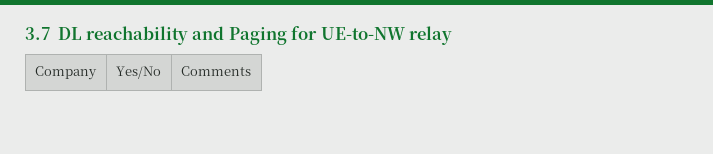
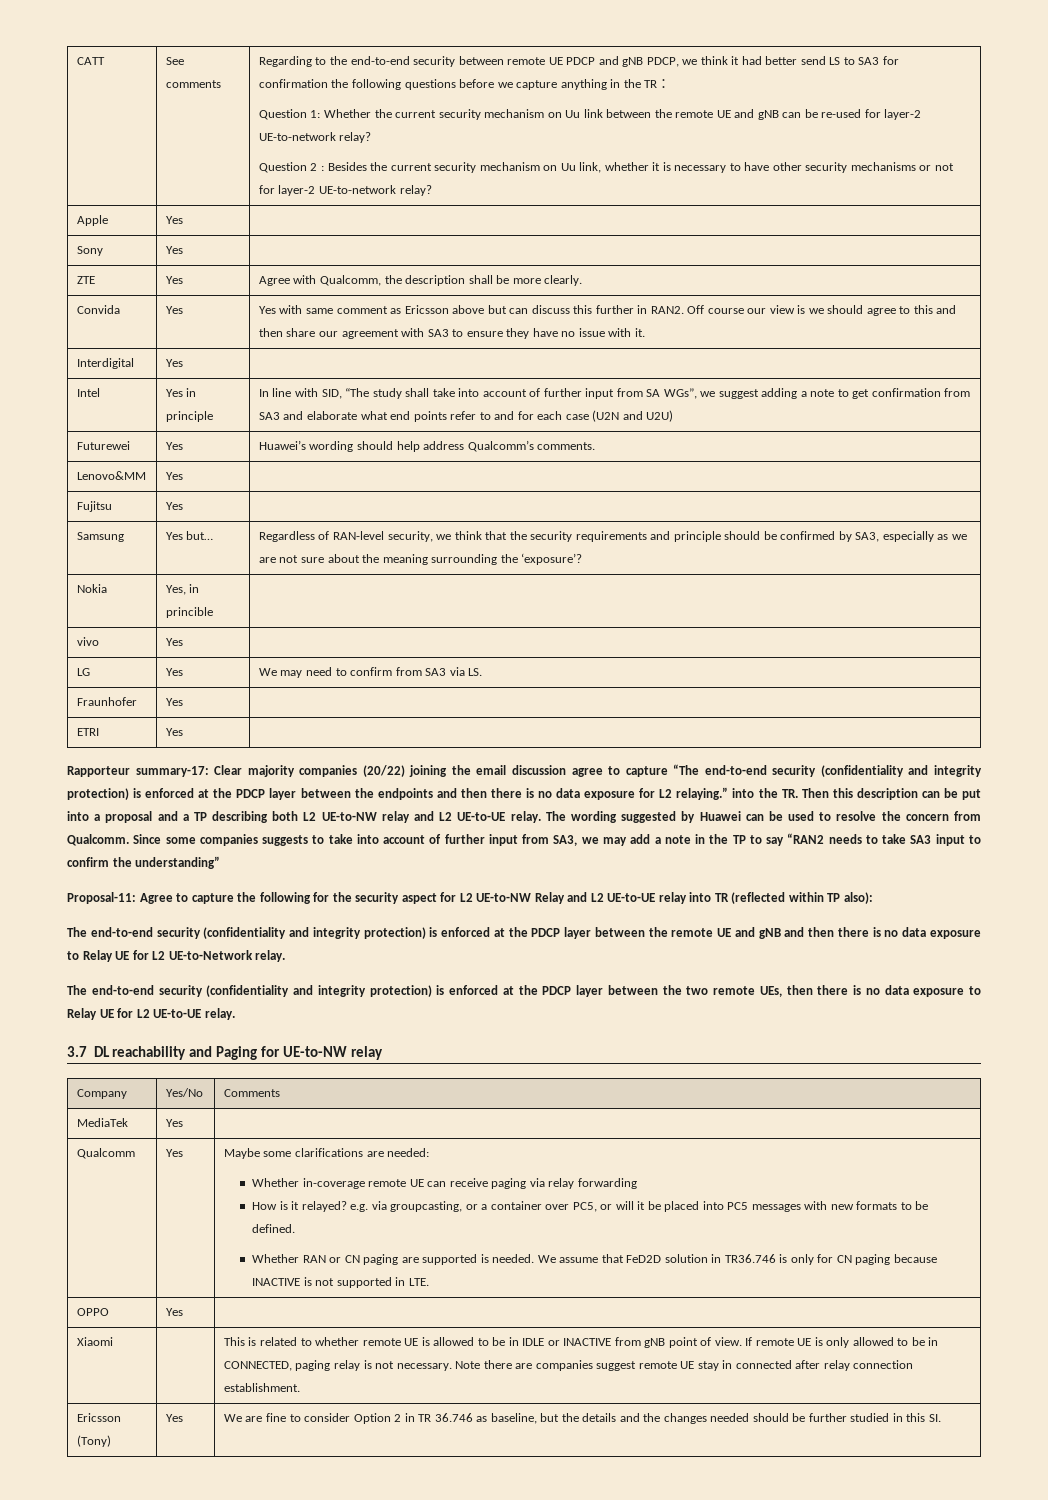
+ CATT | See comments | Regarding to the end-to-end security between remote UE PDCP and gNB PDCP, we think it had better send LS to SA3 for confirmation the following questions before we capture anything in the TR：
+ Question 1: Whether the current security mechanism on Uu link between the remote UE and gNB can be re-used for layer-2 UE-to-network relay?
+ Question 2 : Besides the current security mechanism on Uu link, whether it is necessary to have other security mechanisms or not for layer-2 UE-to-network relay?
+ Apple | Yes |
+ Sony | Yes |
+ ZTE | Yes | Agree with Qualcomm, the description shall be more clearly.
+ Convida | Yes | Yes with same comment as Ericsson above but can discuss this further in RAN2. Off course our view is we should agree to this and then share our agreement with SA3 to ensure they have no issue with it.
+ Interdigital | Yes |
+ Intel | Yes in principle | In line with SID, “The study shall take into account of further input from SA WGs”, we suggest adding a note to get confirmation from SA3 and elaborate what end points refer to and for each case (U2N and U2U)
+ Futurewei | Yes | Huawei’s wording should help address Qualcomm’s comments.
+ Lenovo&MM | Yes |
+ Fujitsu | Yes |
+ Samsung | Yes but… | Regardless of RAN-level security, we think that the security requirements and principle should be confirmed by SA3, especially as we are not sure about the meaning surrounding the ‘exposure’?
+ Nokia | Yes, in princible |
+ vivo | Yes |
+ LG | Yes | We may need to confirm from SA3 via LS.
+ Fraunhofer | Yes |
+ ETRI | Yes |
+ Rapporteur summary-17: Clear majority companies (20/22) joining the email discussion agree to capture “The end-to-end security (confidentiality and integrity protection) is enforced at the PDCP layer between the endpoints and then there is no data exposure for L2 relaying.” into the TR. Then this description can be put into a proposal and a TP describing both L2 UE-to-NW relay and L2 UE-to-UE relay. The wording suggested by Huawei can be used to resolve the concern from Qualcomm. Since some companies suggests to take into account of further input from SA3, we may add a note in the TP to say “RAN2 needs to take SA3 input to confirm the understanding”
+ Proposal-11: Agree to capture the following for the security aspect for L2 UE-to-NW Relay and L2 UE-to-UE relay into TR (reflected within TP also):
+ The end-to-end security (confidentiality and integrity protection) is enforced at the PDCP layer between the remote UE and gNB and then there is no data exposure to Relay UE for L2 UE-to-Network relay.
+ The end-to-end security (confidentiality and integrity protection) is enforced at the PDCP layer between the two remote UEs, then there is no data exposure to Relay UE for L2 UE-to-UE relay.
+ MediaTek | Yes |
+ Qualcomm | Yes | Maybe some clarifications are needed:
+ Whether in-coverage remote UE can receive paging via relay forwarding
+ How is it relayed? e.g. via groupcasting, or a container over PC5, or will it be placed into PC5 messages with new formats to be defined.
+ Whether RAN or CN paging are supported is needed. We assume that FeD2D solution in TR36.746 is only for CN paging because INACTIVE is not supported in LTE.
+ OPPO | Yes |
+ Xiaomi | | This is related to whether remote UE is allowed to be in IDLE or INACTIVE from gNB point of view. If remote UE is only allowed to be in CONNECTED, paging relay is not necessary. Note there are companies suggest remote UE stay in connected after relay connection establishment.
+ Ericsson (Tony) | Yes | We are fine to consider Option 2 in TR 36.746 as baseline, but the details and the changes needed should be further studied in this SI.

